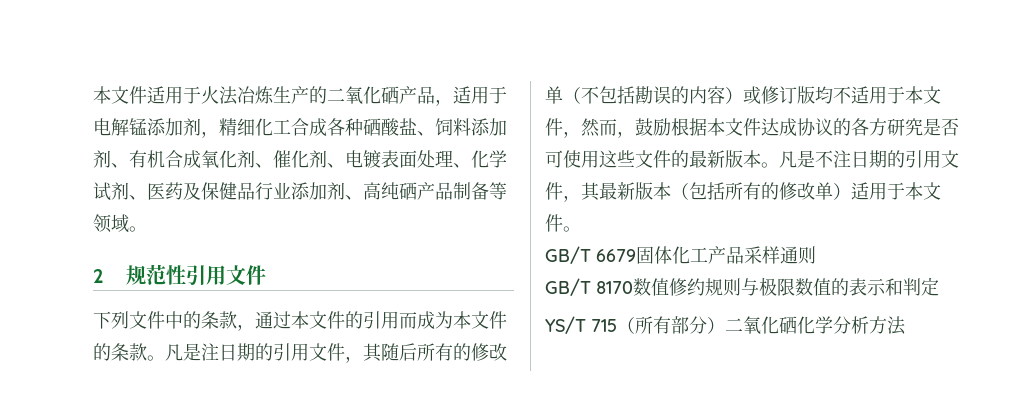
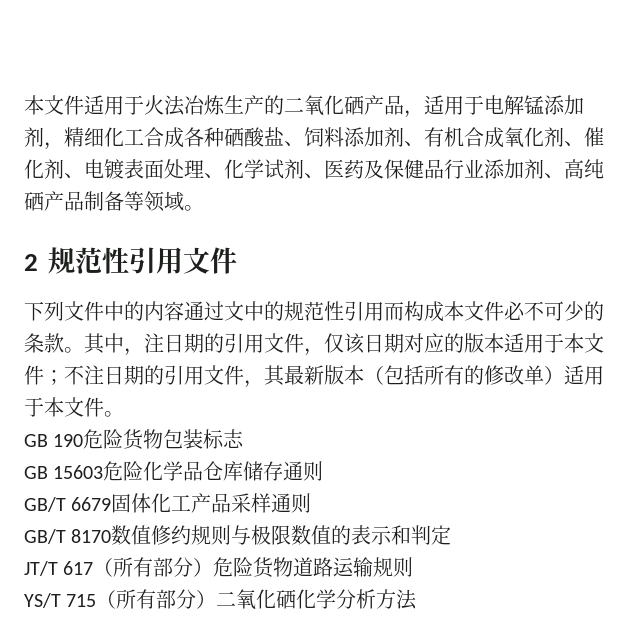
- 下列文件中的条款，通过本文件的引用而成为本文件的条款。
+ 下列文件中的内容通过文中的规范性引用而构成本文件必不可少的条款。
- 凡是注日期的引用文件，其随后所有的修改单（不包括勘误的内容）或修订版均不适用于本文件，然而，鼓励根据本文件达成协议的各方研究是否可使用这些文件的最新版本。凡是不注日期的引用文件，其最新版本（包括所有的修改单）适用于本文件。
+ 其中，注日期的引用文件，仅该日期对应的版本适用于本文件；不注日期的引用文件，其最新版本（包括所有的修改单）适用于本文件。
+ GB 190危险货物包装标志
+ GB 15603危险化学品仓库储存通则
+ JT/T 617（所有部分）危险货物道路运输规则

